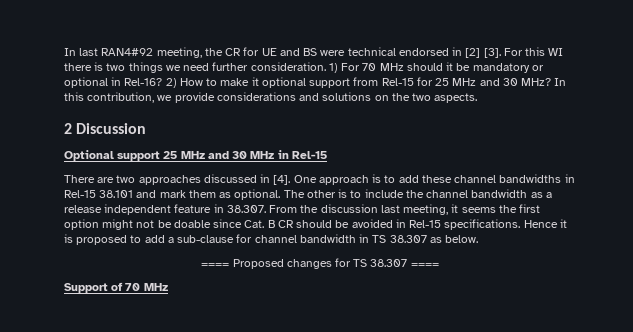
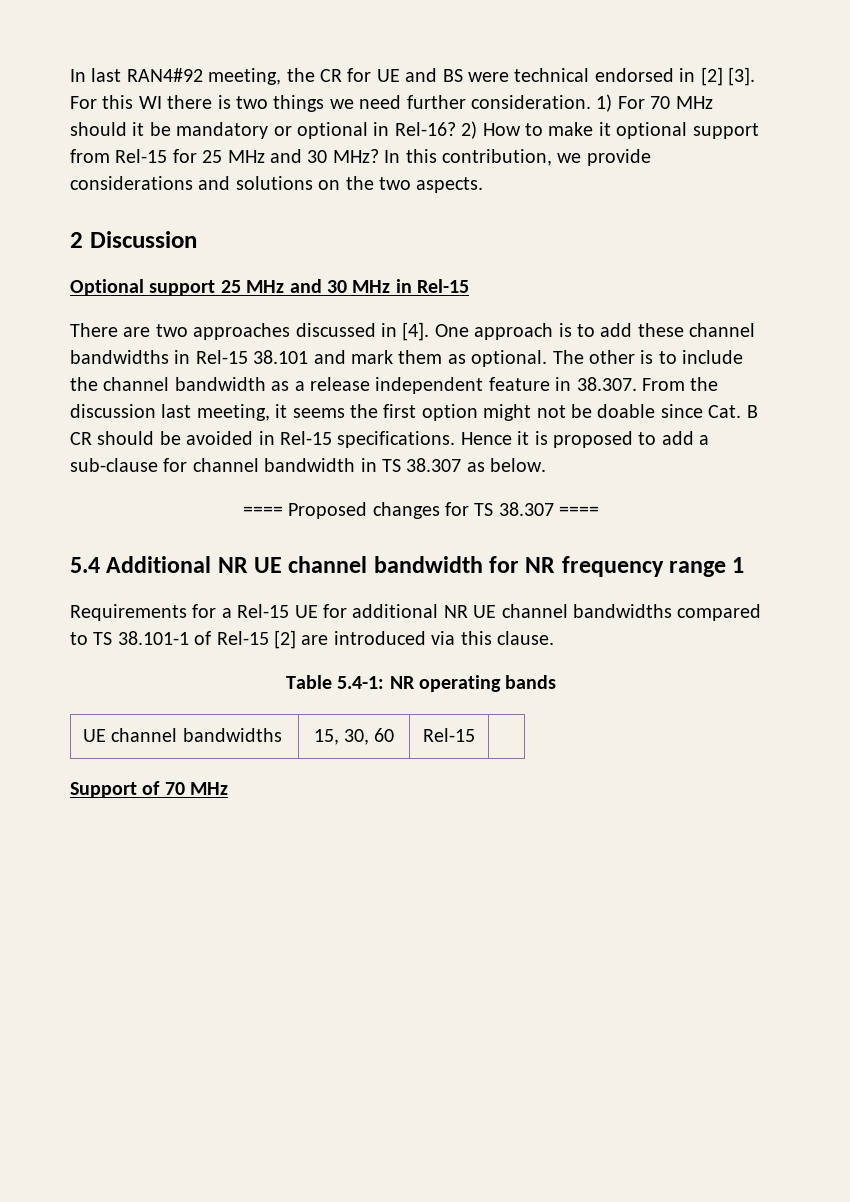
+ 5.4 Additional NR UE channel bandwidth for NR frequency range 1
+ Requirements for a Rel-15 UE for additional NR UE channel bandwidths compared to TS 38.101-1 of Rel-15 [2] are introduced via this clause.
+ Table 5.4-1: NR operating bands
+ UE channel bandwidths | 15, 30, 60 | Rel-15 |

